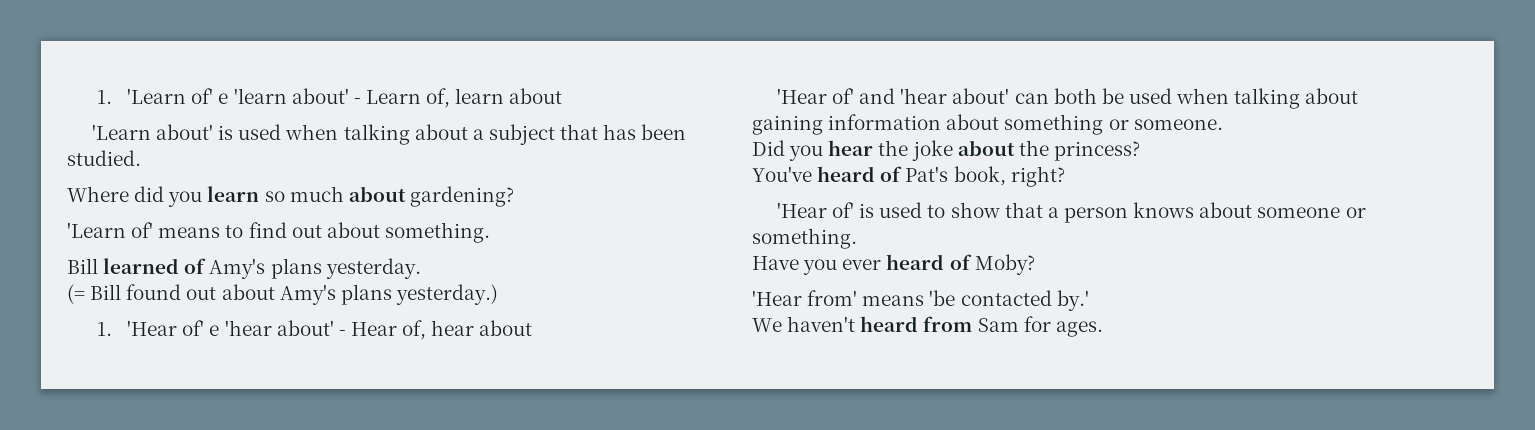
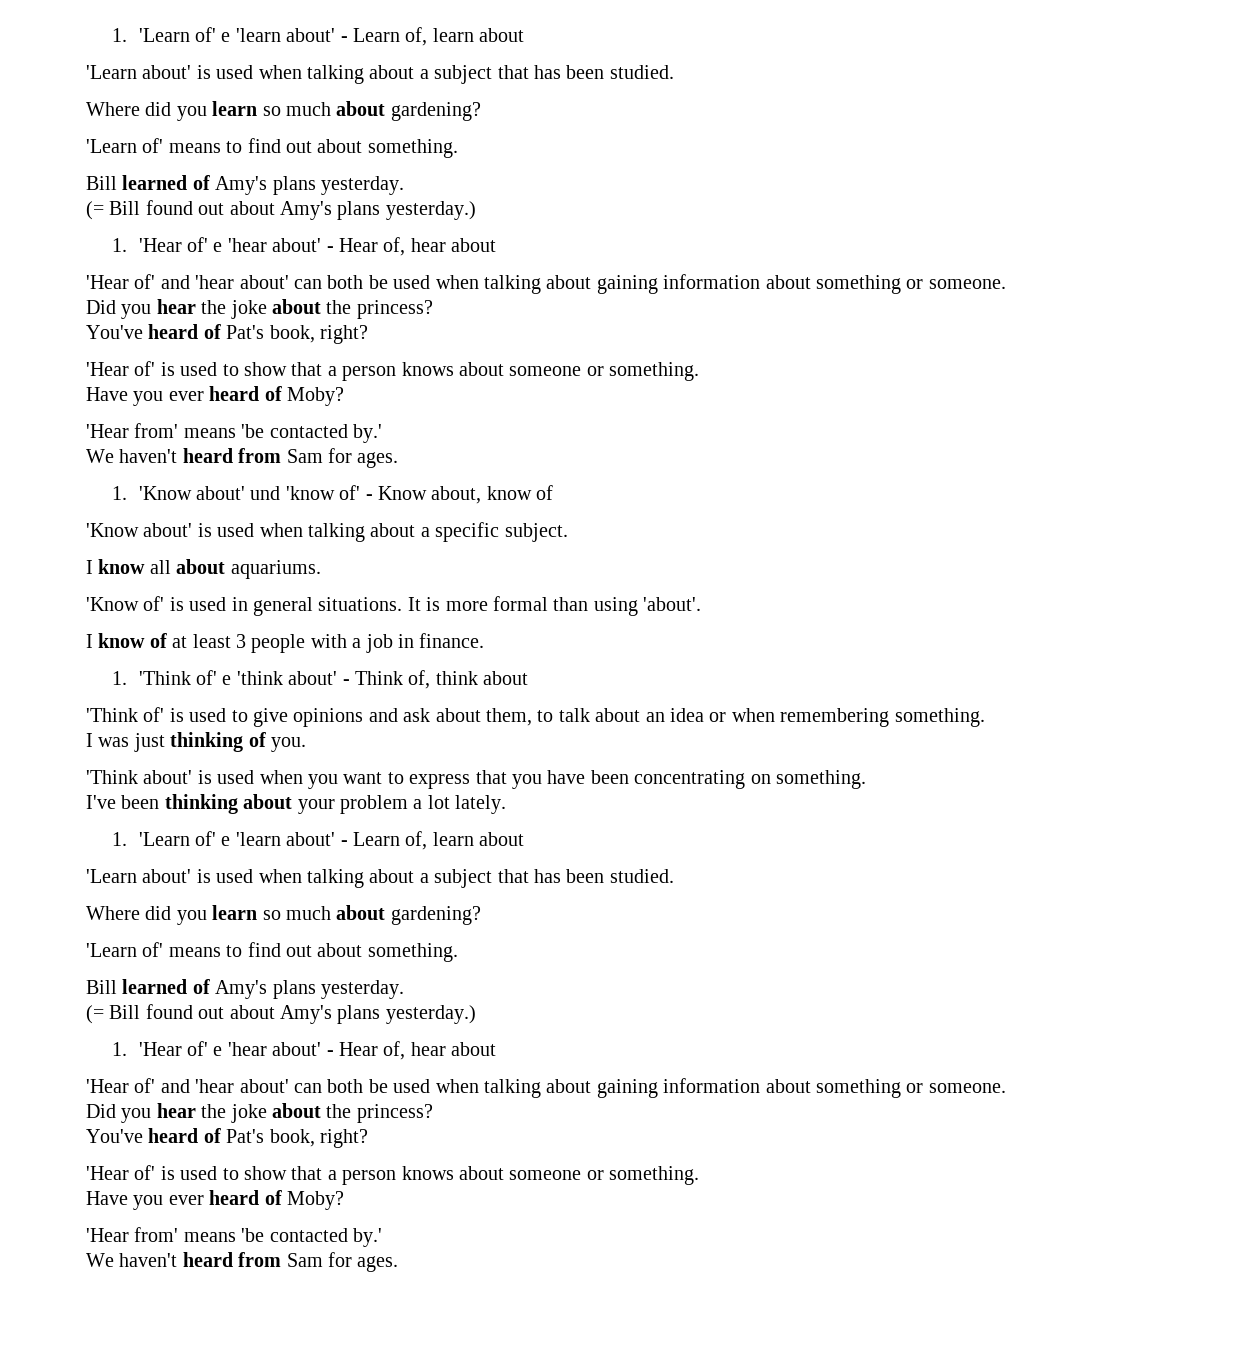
+ 1. 'Know about' und 'know of' - Know about, know of
+ 'Know about' is used when talking about a specific subject.
+ I know all about aquariums.
+ 'Know of' is used in general situations. It is more formal than using 'about'.
+ I know of at least 3 people with a job in finance.
+ 1. 'Think of' e 'think about' - Think of, think about
+ 'Think of' is used to give opinions and ask about them, to talk about an idea or when remembering something.
+ I was just thinking of you.
+ 'Think about' is used when you want to express that you have been concentrating on something.
+ I've been thinking about your problem a lot lately.
+ 1. 'Learn of' e 'learn about' - Learn of, learn about
+ 'Learn about' is used when talking about a subject that has been studied.
+ Where did you learn so much about gardening?
+ 'Learn of' means to find out about something.
+ Bill learned of Amy's plans yesterday.
+ (= Bill found out about Amy's plans yesterday.)
+ 1. 'Hear of' e 'hear about' - Hear of, hear about
+ 'Hear of' and 'hear about' can both be used when talking about gaining information about something or someone.
+ Did you hear the joke about the princess?
+ You've heard of Pat's book, right?
+ 'Hear of' is used to show that a person knows about someone or something.
+ Have you ever heard of Moby?
+ 'Hear from' means 'be contacted by.'
+ We haven't heard from Sam for ages.

